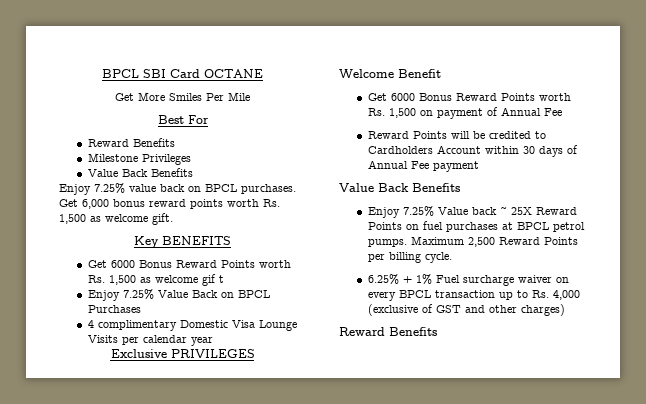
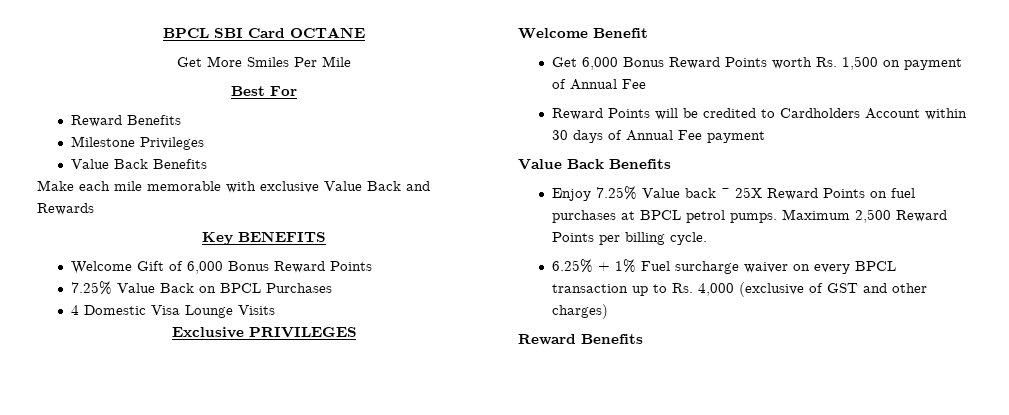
- Enjoy 7.25% value back on BPCL purchases. Get 6,000 bonus reward points worth Rs. 1,500 as welcome gift.
+ Make each mile memorable with exclusive Value Back and Rewards
  Key BENEFITS
- Get 6000 Bonus Reward Points worth Rs. 1,500 as welcome gif t
- Enjoy 7.25% Value Back on BPCL Purchases
+ Welcome Gift of 6,000 Bonus Reward Points
+ 7.25% Value Back on BPCL Purchases
- 4 complimentary Domestic Visa Lounge Visits per calendar year
+ 4 Domestic Visa Lounge Visits
- Get 6000 Bonus Reward Points worth Rs. 1,500 on payment of Annual Fee
+ Get 6,000 Bonus Reward Points worth Rs. 1,500 on payment of Annual Fee

